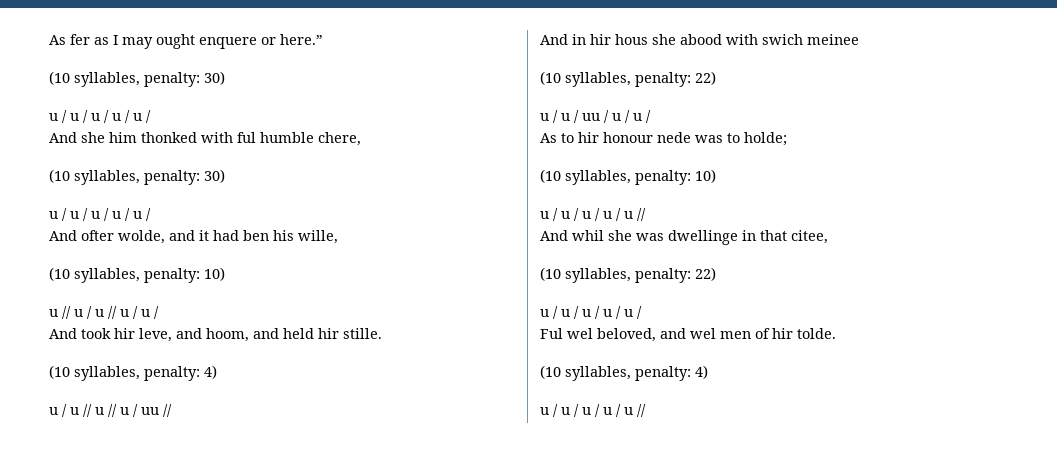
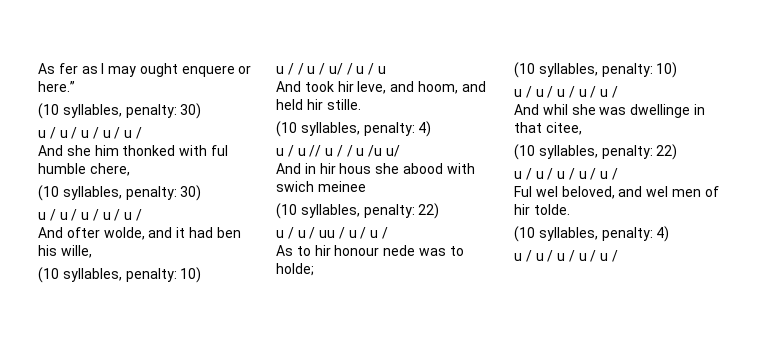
- u // u / u // u / u /
+ u / / u / u/ / u / u
- u / u // u // u / uu //
+ u / u // u / / u /u u/
  As to hir honour nede was to holde;
  (10 syllables, penalty: 10)
- u / u / u / u / u //
+ u / u / u / u / u /
  Ful wel beloved, and wel men of hir tolde.
  (10 syllables, penalty: 4)
- u / u / u / u / u //
+ u / u / u / u / u /

